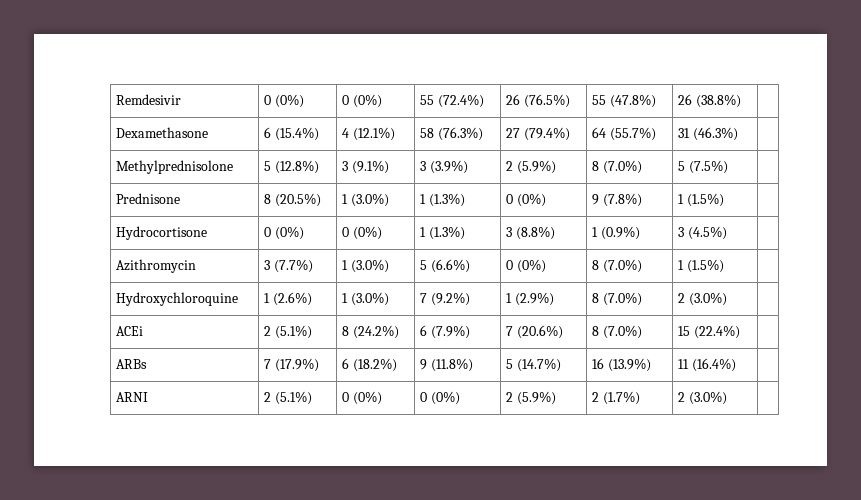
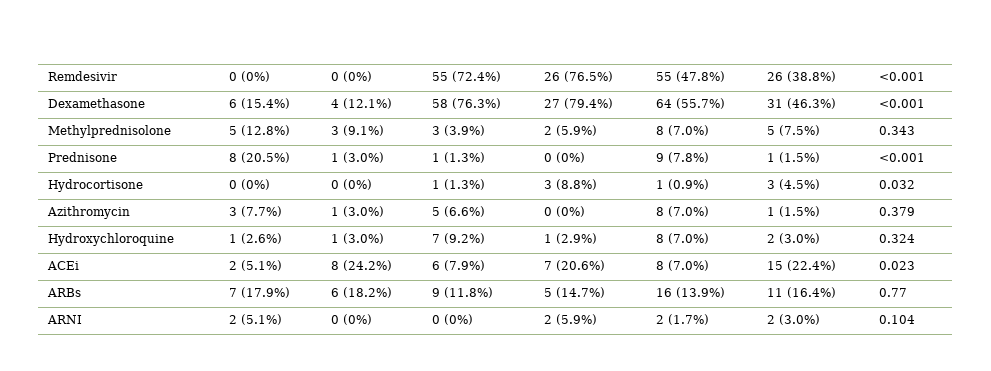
- Remdesivir | 0 (0%) | 0 (0%) | 55 (72.4%) | 26 (76.5%) | 55 (47.8%) | 26 (38.8%) |
+ Remdesivir | 0 (0%) | 0 (0%) | 55 (72.4%) | 26 (76.5%) | 55 (47.8%) | 26 (38.8%) | <0.001
- Dexamethasone | 6 (15.4%) | 4 (12.1%) | 58 (76.3%) | 27 (79.4%) | 64 (55.7%) | 31 (46.3%) |
+ Dexamethasone | 6 (15.4%) | 4 (12.1%) | 58 (76.3%) | 27 (79.4%) | 64 (55.7%) | 31 (46.3%) | <0.001
- Methylprednisolone | 5 (12.8%) | 3 (9.1%) | 3 (3.9%) | 2 (5.9%) | 8 (7.0%) | 5 (7.5%) |
+ Methylprednisolone | 5 (12.8%) | 3 (9.1%) | 3 (3.9%) | 2 (5.9%) | 8 (7.0%) | 5 (7.5%) | 0.343
- Prednisone | 8 (20.5%) | 1 (3.0%) | 1 (1.3%) | 0 (0%) | 9 (7.8%) | 1 (1.5%) |
+ Prednisone | 8 (20.5%) | 1 (3.0%) | 1 (1.3%) | 0 (0%) | 9 (7.8%) | 1 (1.5%) | <0.001
- Hydrocortisone | 0 (0%) | 0 (0%) | 1 (1.3%) | 3 (8.8%) | 1 (0.9%) | 3 (4.5%) |
+ Hydrocortisone | 0 (0%) | 0 (0%) | 1 (1.3%) | 3 (8.8%) | 1 (0.9%) | 3 (4.5%) | 0.032
- Azithromycin | 3 (7.7%) | 1 (3.0%) | 5 (6.6%) | 0 (0%) | 8 (7.0%) | 1 (1.5%) |
+ Azithromycin | 3 (7.7%) | 1 (3.0%) | 5 (6.6%) | 0 (0%) | 8 (7.0%) | 1 (1.5%) | 0.379
- Hydroxychloroquine | 1 (2.6%) | 1 (3.0%) | 7 (9.2%) | 1 (2.9%) | 8 (7.0%) | 2 (3.0%) |
+ Hydroxychloroquine | 1 (2.6%) | 1 (3.0%) | 7 (9.2%) | 1 (2.9%) | 8 (7.0%) | 2 (3.0%) | 0.324
- ACEi | 2 (5.1%) | 8 (24.2%) | 6 (7.9%) | 7 (20.6%) | 8 (7.0%) | 15 (22.4%) |
+ ACEi | 2 (5.1%) | 8 (24.2%) | 6 (7.9%) | 7 (20.6%) | 8 (7.0%) | 15 (22.4%) | 0.023
- ARBs | 7 (17.9%) | 6 (18.2%) | 9 (11.8%) | 5 (14.7%) | 16 (13.9%) | 11 (16.4%) |
+ ARBs | 7 (17.9%) | 6 (18.2%) | 9 (11.8%) | 5 (14.7%) | 16 (13.9%) | 11 (16.4%) | 0.77
- ARNI | 2 (5.1%) | 0 (0%) | 0 (0%) | 2 (5.9%) | 2 (1.7%) | 2 (3.0%) |
+ ARNI | 2 (5.1%) | 0 (0%) | 0 (0%) | 2 (5.9%) | 2 (1.7%) | 2 (3.0%) | 0.104

